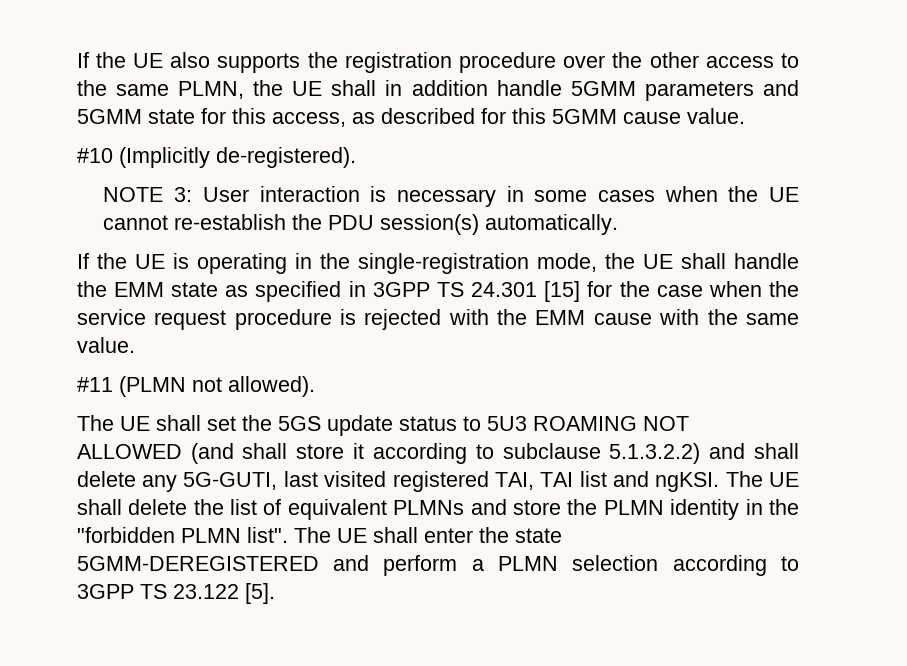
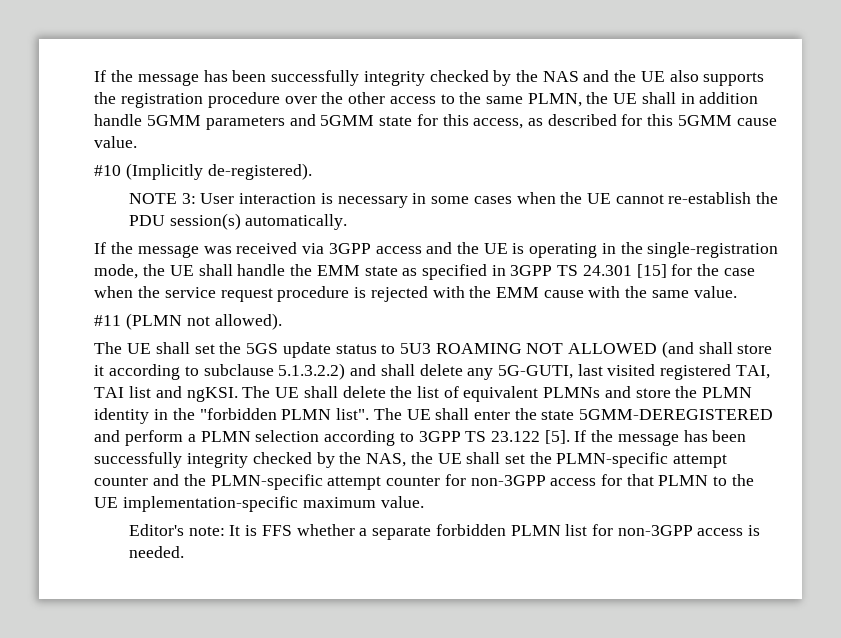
- If the UE also supports the registration procedure over the other access to the same PLMN, the UE shall in addition handle 5GMM parameters and 5GMM state for this access, as described for this 5GMM cause value.
+ If the message has been successfully integrity checked by the NAS and the UE also supports the registration procedure over the other access to the same PLMN, the UE shall in addition handle 5GMM parameters and 5GMM state for this access, as described for this 5GMM cause value.
- If the UE is operating in the single-registration mode, the UE shall handle the EMM state as specified in 3GPP TS 24.301 [15] for the case when the service request procedure is rejected with the EMM cause with the same value.
+ If the message was received via 3GPP access and the UE is operating in the single-registration mode, the UE shall handle the EMM state as specified in 3GPP TS 24.301 [15] for the case when the service request procedure is rejected with the EMM cause with the same value.
+ If the message has been successfully integrity checked by the NAS, the UE shall set the PLMN-specific attempt counter and the PLMN-specific attempt counter for non-3GPP access for that PLMN to the UE implementation-specific maximum value.
+ Editor's note: It is FFS whether a separate forbidden PLMN list for non-3GPP access is needed.

